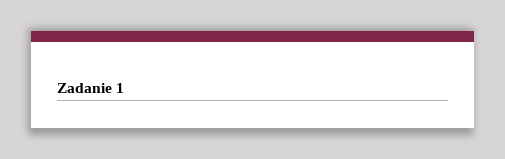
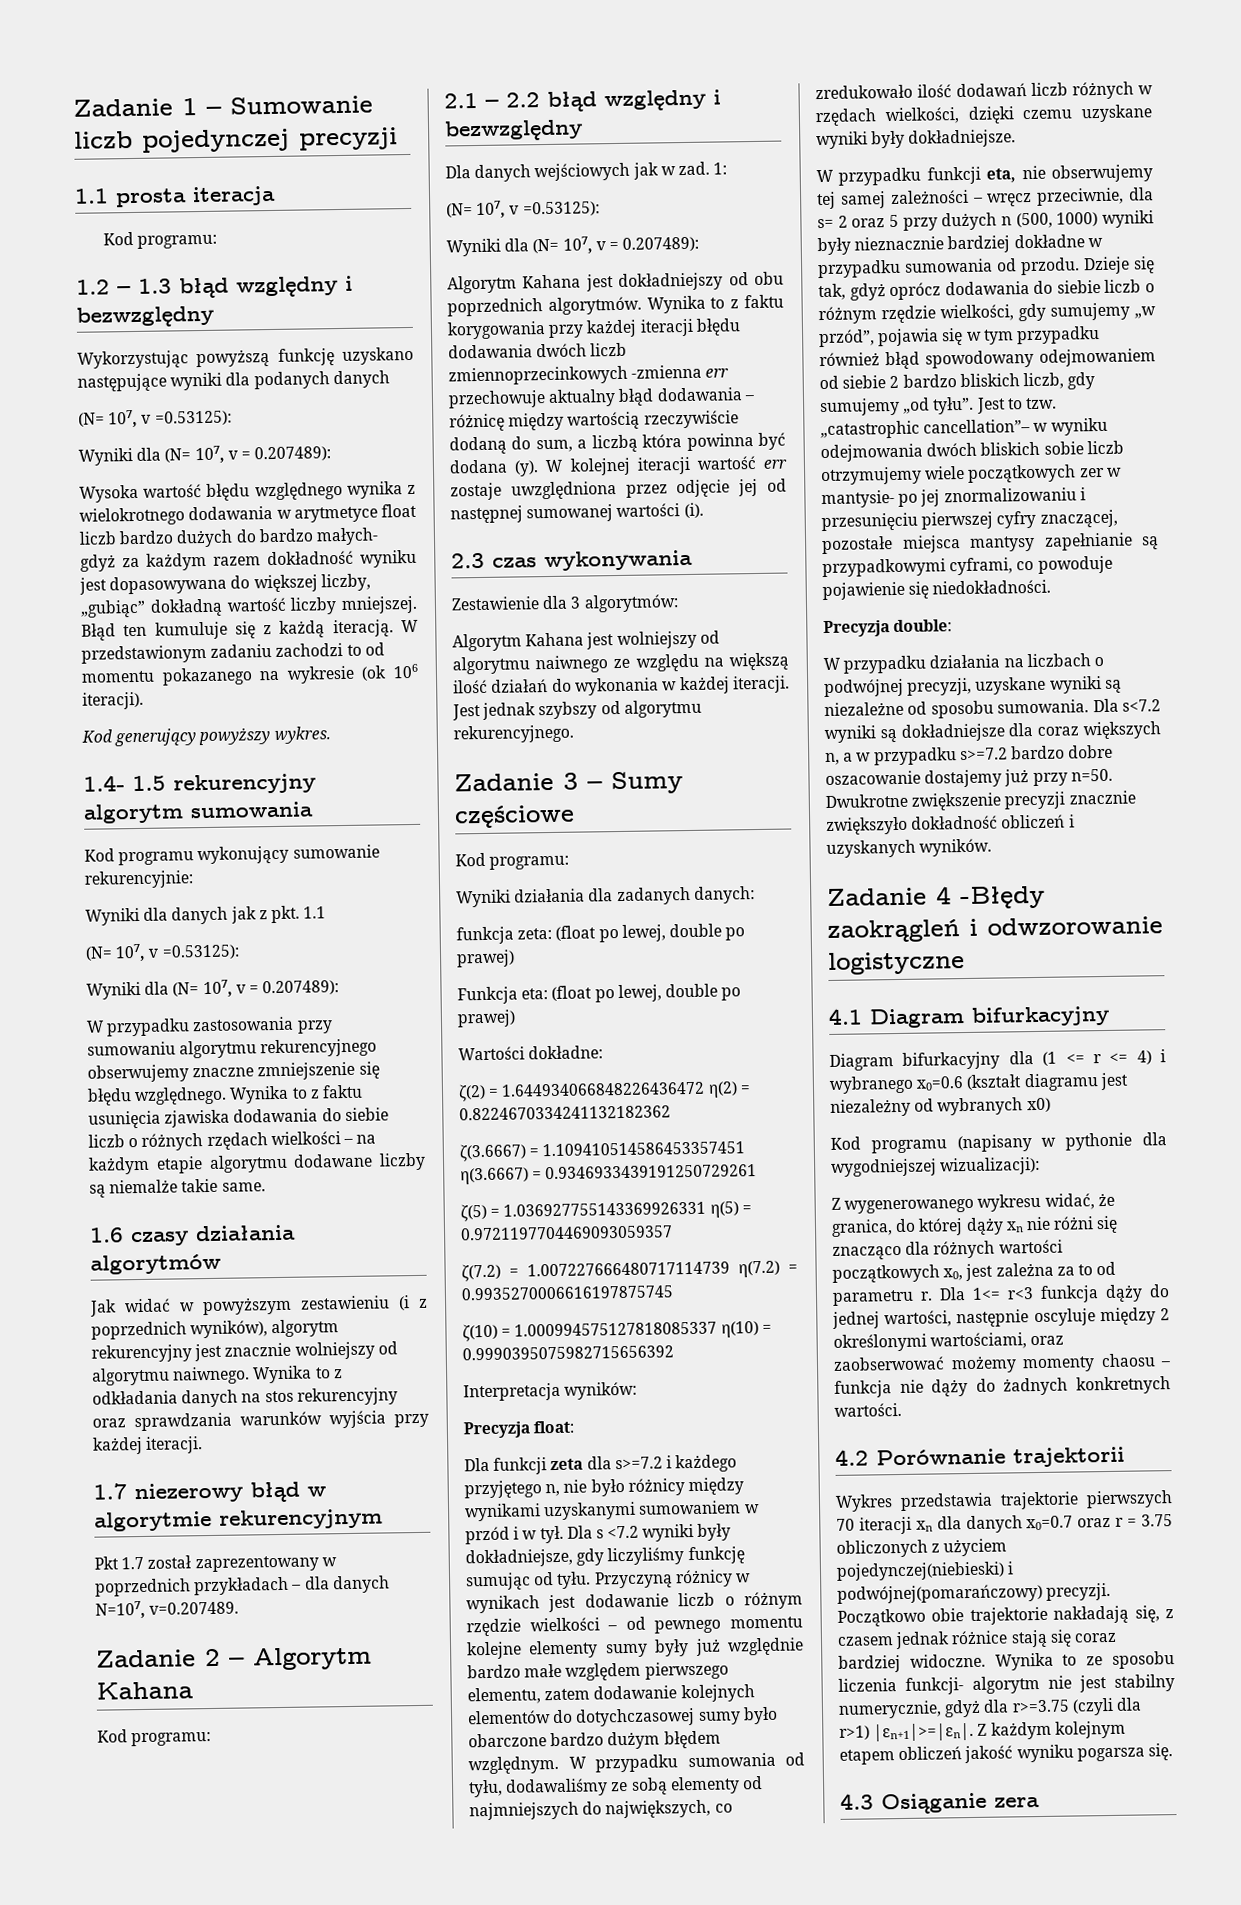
- Zadanie 1
+ Zadanie 1 – Sumowanie liczb pojedynczej precyzji
+ 1.1 prosta iteracja
+ Kod programu:
+ 1.2 – 1.3 błąd względny i bezwzględny
+ Wykorzystując powyższą funkcję uzyskano następujące wyniki dla podanych danych
+ (N= 107, v =0.53125):
+ Wyniki dla (N= 107, v = 0.207489):
+ Wysoka wartość błędu względnego wynika z wielokrotnego dodawania w arytmetyce float liczb bardzo dużych do bardzo małych- gdyż za każdym razem dokładność wyniku jest dopasowywana do większej liczby, „gubiąc” dokładną wartość liczby mniejszej. Błąd ten kumuluje się z każdą iteracją. W przedstawionym zadaniu zachodzi to od momentu pokazanego na wykresie (ok 106 iteracji).
+ Kod generujący powyższy wykres.
+ 1.4- 1.5 rekurencyjny algorytm sumowania
+ Kod programu wykonujący sumowanie rekurencyjnie:
+ Wyniki dla danych jak z pkt. 1.1
+ (N= 107, v =0.53125):
+ Wyniki dla (N= 107, v = 0.207489):
+ W przypadku zastosowania przy sumowaniu algorytmu rekurencyjnego obserwujemy znaczne zmniejszenie się błędu względnego. Wynika to z faktu usunięcia zjawiska dodawania do siebie liczb o różnych rzędach wielkości – na każdym etapie algorytmu dodawane liczby są niemalże takie same.
+ 1.6 czasy działania algorytmów
+ Jak widać w powyższym zestawieniu (i z poprzednich wyników), algorytm rekurencyjny jest znacznie wolniejszy od algorytmu naiwnego. Wynika to z odkładania danych na stos rekurencyjny oraz sprawdzania warunków wyjścia przy każdej iteracji.
+ 1.7 niezerowy błąd w algorytmie rekurencyjnym
+ Pkt 1.7 został zaprezentowany w poprzednich przykładach – dla danych N=107, v=0.207489.
+ Zadanie 2 – Algorytm Kahana
+ Kod programu:
+ 2.1 – 2.2 błąd względny i bezwzględny
+ Dla danych wejściowych jak w zad. 1:
+ (N= 107, v =0.53125):
+ Wyniki dla (N= 107, v = 0.207489):
+ Algorytm Kahana jest dokładniejszy od obu poprzednich algorytmów. Wynika to z faktu korygowania przy każdej iteracji błędu dodawania dwóch liczb zmiennoprzecinkowych -zmienna err przechowuje aktualny błąd dodawania – różnicę między wartością rzeczywiście dodaną do sum, a liczbą która powinna być dodana (y). W kolejnej iteracji wartość err zostaje uwzględniona przez odjęcie jej od następnej sumowanej wartości (i).
+ 2.3 czas wykonywania
+ Zestawienie dla 3 algorytmów:
+ Algorytm Kahana jest wolniejszy od algorytmu naiwnego ze względu na większą ilość działań do wykonania w każdej iteracji. Jest jednak szybszy od algorytmu rekurencyjnego.
+ Zadanie 3 – Sumy częściowe
+ Kod programu:
+ Wyniki działania dla zadanych danych:
+ funkcja zeta: (float po lewej, double po prawej)
+ Funkcja eta: (float po lewej, double po prawej)
+ Wartości dokładne:
+ ζ(2) = 1.644934066848226436472 η(2) = 0.8224670334241132182362
+ ζ(3.6667) = 1.109410514586453357451 η(3.6667) = 0.9346933439191250729261
+ ζ(5) = 1.036927755143369926331 η(5) = 0.9721197704469093059357
+ ζ(7.2) = 1.007227666480717114739 η(7.2) = 0.9935270006616197875745
+ ζ(10) = 1.000994575127818085337 η(10) = 0.9990395075982715656392
+ Interpretacja wyników:
+ Precyzja float:
+ Dla funkcji zeta dla s>=7.2 i każdego przyjętego n, nie było różnicy między wynikami uzyskanymi sumowaniem w przód i w tył. Dla s <7.2 wyniki były dokładniejsze, gdy liczyliśmy funkcję sumując od tyłu. Przyczyną różnicy w wynikach jest dodawanie liczb o różnym rzędzie wielkości – od pewnego momentu kolejne elementy sumy były już względnie bardzo małe względem pierwszego elementu, zatem dodawanie kolejnych elementów do dotychczasowej sumy było obarczone bardzo dużym błędem względnym. W przypadku sumowania od tyłu, dodawaliśmy ze sobą elementy od najmniejszych do największych, co zredukowało ilość dodawań liczb różnych w rzędach wielkości, dzięki czemu uzyskane wyniki były dokładniejsze.
+ W przypadku funkcji eta, nie obserwujemy tej samej zależności – wręcz przeciwnie, dla s= 2 oraz 5 przy dużych n (500, 1000) wyniki były nieznacznie bardziej dokładne w przypadku sumowania od przodu. Dzieje się tak, gdyż oprócz dodawania do siebie liczb o różnym rzędzie wielkości, gdy sumujemy „w przód”, pojawia się w tym przypadku również błąd spowodowany odejmowaniem od siebie 2 bardzo bliskich liczb, gdy sumujemy „od tyłu”. Jest to tzw. „catastrophic cancellation”– w wyniku odejmowania dwóch bliskich sobie liczb otrzymujemy wiele początkowych zer w mantysie- po jej znormalizowaniu i przesunięciu pierwszej cyfry znaczącej, pozostałe miejsca mantysy zapełnianie są przypadkowymi cyframi, co powoduje pojawienie się niedokładności.
+ Precyzja double:
+ W przypadku działania na liczbach o podwójnej precyzji, uzyskane wyniki są niezależne od sposobu sumowania. Dla s<7.2 wyniki są dokładniejsze dla coraz większych n, a w przypadku s>=7.2 bardzo dobre oszacowanie dostajemy już przy n=50. Dwukrotne zwiększenie precyzji znacznie zwiększyło dokładność obliczeń i uzyskanych wyników.
+ Zadanie 4 -Błędy zaokrągleń i odwzorowanie logistyczne
+ 4.1 Diagram bifurkacyjny
+ Diagram bifurkacyjny dla (1 <= r <= 4) i wybranego x0=0.6 (kształt diagramu jest niezależny od wybranych x0)
+ Kod programu (napisany w pythonie dla wygodniejszej wizualizacji):
+ Z wygenerowanego wykresu widać, że granica, do której dąży xn nie różni się znacząco dla różnych wartości początkowych x0, jest zależna za to od parametru r. Dla 1<= r<3 funkcja dąży do jednej wartości, następnie oscyluje między 2 określonymi wartościami, oraz zaobserwować możemy momenty chaosu – funkcja nie dąży do żadnych konkretnych wartości.
+ 4.2 Porównanie trajektorii
+ Wykres przedstawia trajektorie pierwszych 70 iteracji xn dla danych x0=0.7 oraz r = 3.75 obliczonych z użyciem pojedynczej(niebieski) i podwójnej(pomarańczowy) precyzji. Początkowo obie trajektorie nakładają się, z czasem jednak różnice stają się coraz bardziej widoczne. Wynika to ze sposobu liczenia funkcji- algorytm nie jest stabilny numerycznie, gdyż dla r>=3.75 (czyli dla r>1) |εn+1|>=|εn|. Z każdym kolejnym etapem obliczeń jakość wyniku pogarsza się.
+ 4.3 Osiąganie zera

